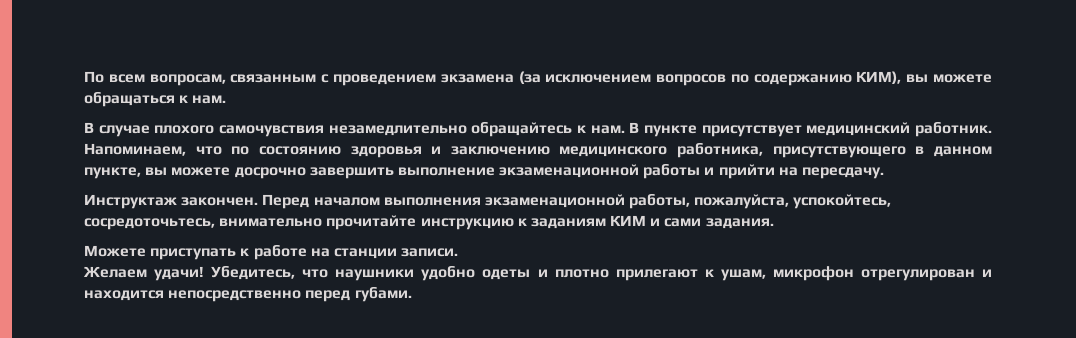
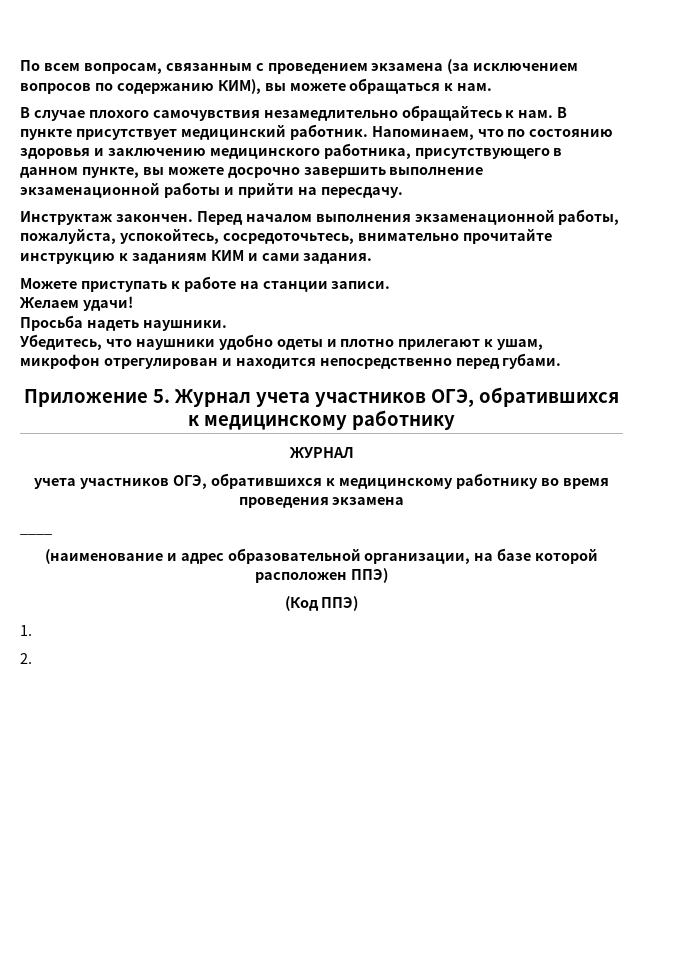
- Желаем удачи! Убедитесь, что наушники удобно одеты и плотно прилегают к ушам, микрофон отрегулирован и находится непосредственно перед губами.
+ Желаем удачи!
+ Просьба надеть наушники.
+ Убедитесь, что наушники удобно одеты и плотно прилегают к ушам, микрофон отрегулирован и находится непосредственно перед губами.
+ Приложение 5. Журнал учета участников ОГЭ, обратившихся к медицинскому работнику
+ ЖУРНАЛ
+ учета участников ОГЭ, обратившихся к медицинскому работнику во время проведения экзамена
+ ____
+ (наименование и адрес образовательной организации, на базе которой расположен ППЭ)
+ (Код ППЭ)
+ 1.
+ 2.

